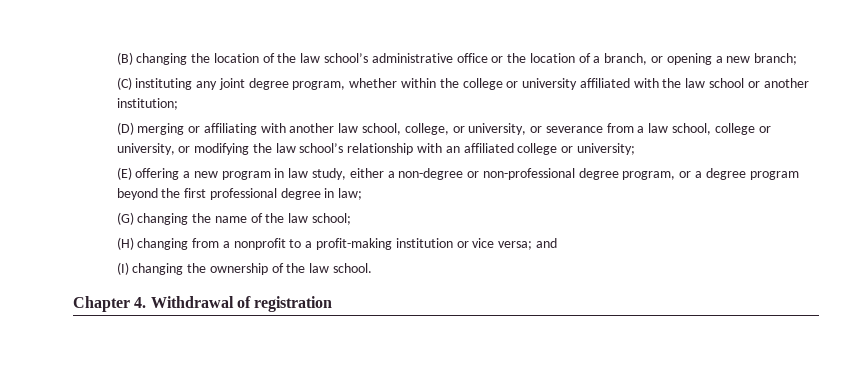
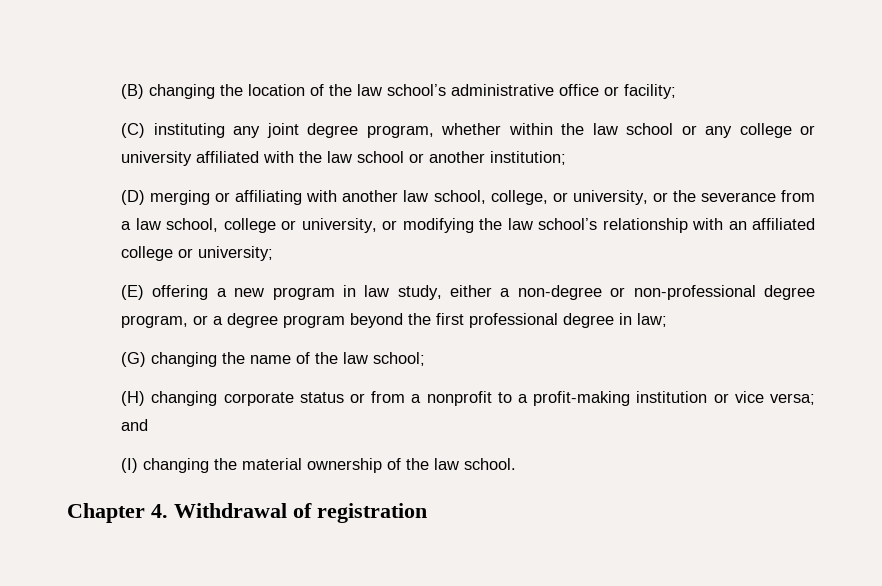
- (B) changing the location of the law school’s administrative office or the location of a branch, or opening a new branch;
+ (B) changing the location of the law school’s administrative office or facility;
- (C) instituting any joint degree program, whether within the college or university affiliated with the law school or another institution;
+ (C) instituting any joint degree program, whether within the law school or any college or university affiliated with the law school or another institution;
- (D) merging or affiliating with another law school, college, or university, or severance from a law school, college or university, or modifying the law school’s relationship with an affiliated college or university;
+ (D) merging or affiliating with another law school, college, or university, or the severance from a law school, college or university, or modifying the law school’s relationship with an affiliated college or university;
- (H) changing from a nonprofit to a profit-making institution or vice versa; and
+ (H) changing corporate status or from a nonprofit to a profit-making institution or vice versa; and
- (I) changing the ownership of the law school.
+ (I) changing the material ownership of the law school.

